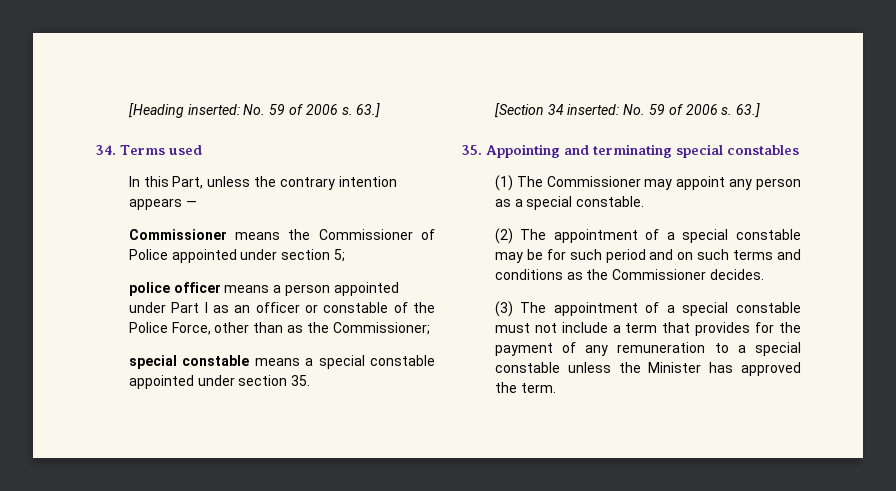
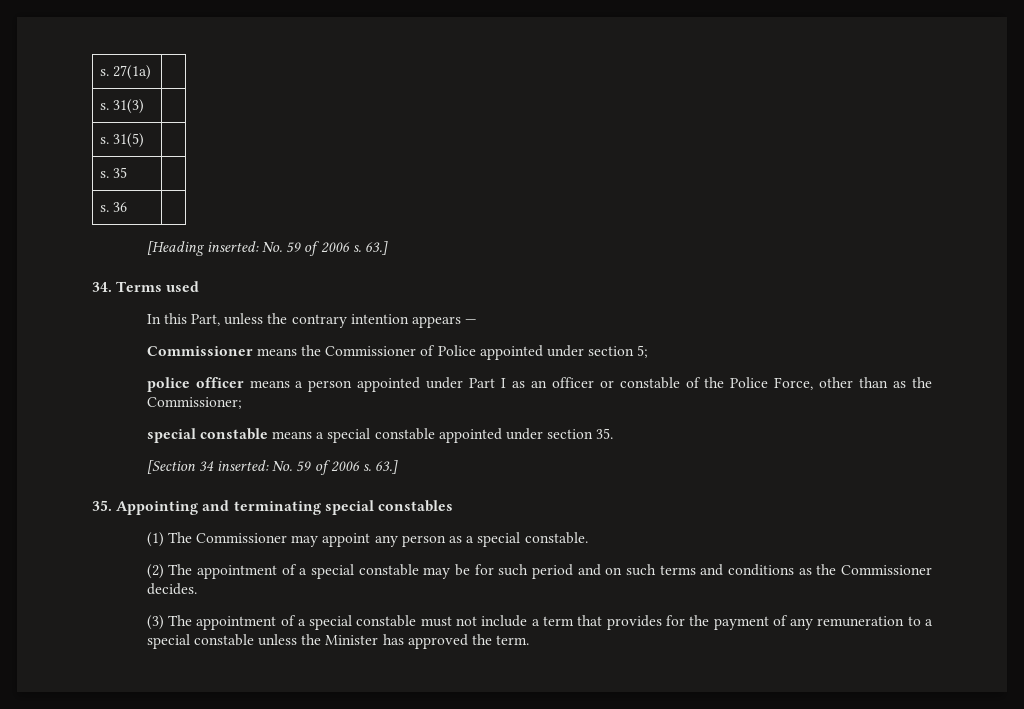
+ s. 27(1a) |
+ s. 31(3) |
+ s. 31(5) |
+ s. 35 |
+ s. 36 |

